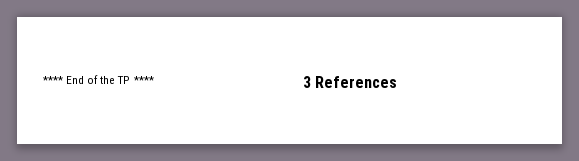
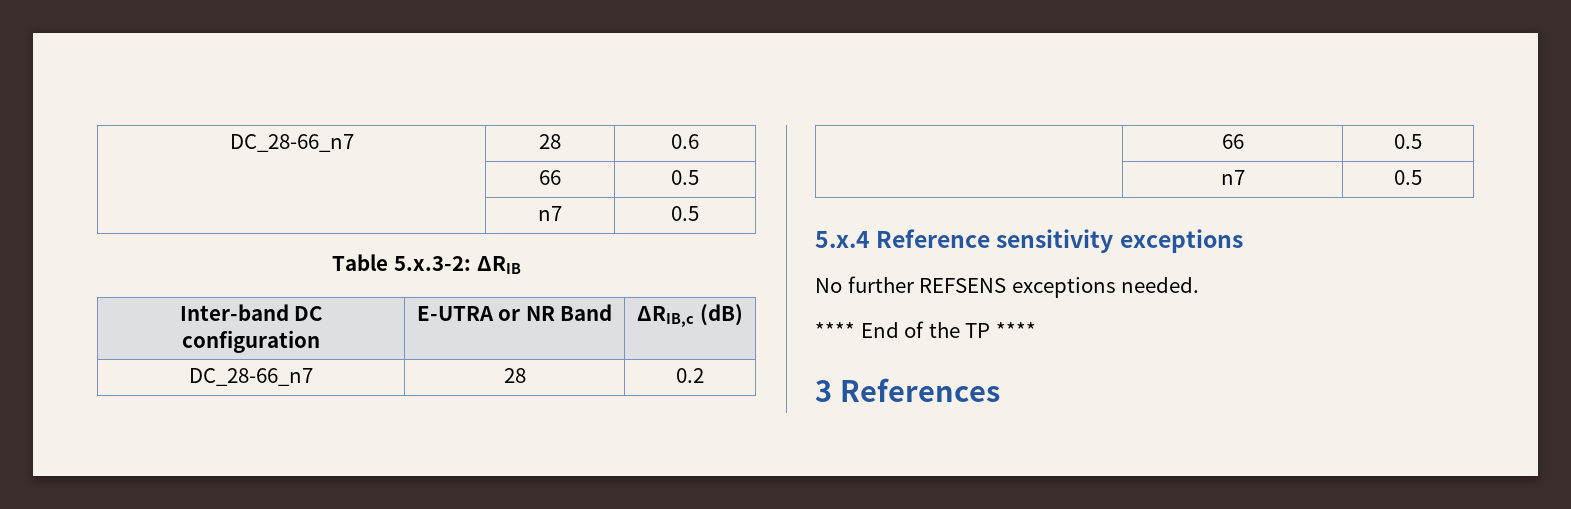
+ DC_28-66_n7 | 28 | 0.6
+ | 66 | 0.5
+ | n7 | 0.5
+ Table 5.x.3-2: ΔRIB
+ Inter-band DC configuration | E-UTRA or NR Band | ΔRIB,c (dB)
+ DC_28-66_n7 | 28 | 0.2
+ | 66 | 0.5
+ | n7 | 0.5
+ 5.x.4 Reference sensitivity exceptions
+ No further REFSENS exceptions needed.

